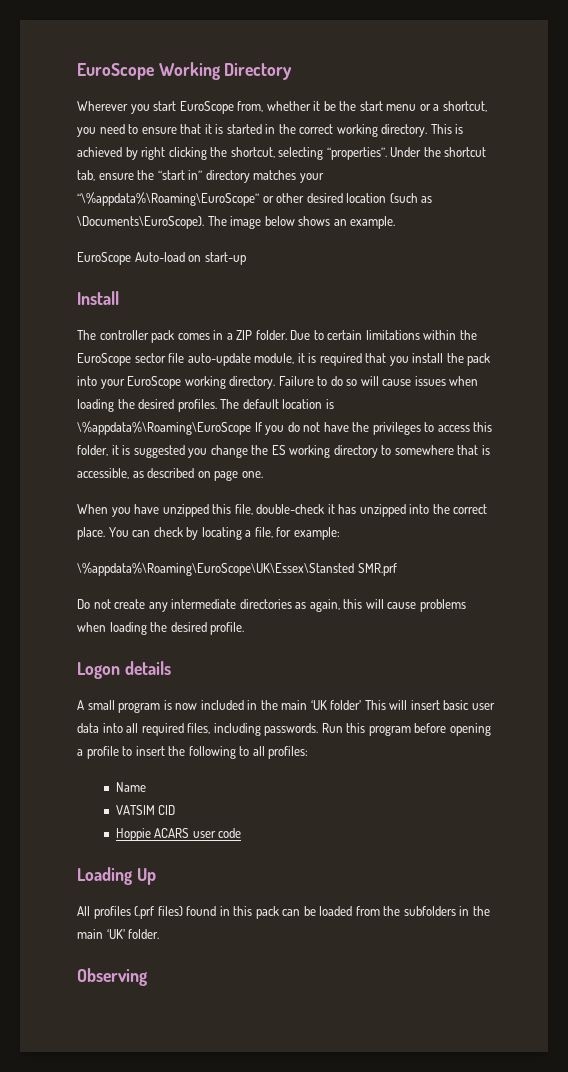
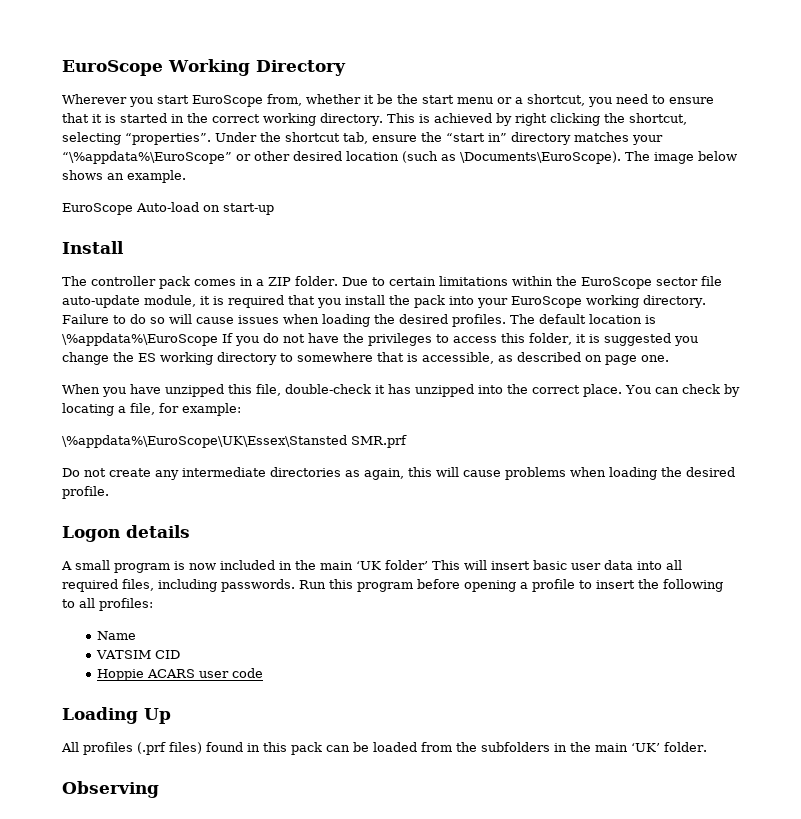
- Under the shortcut tab, ensure the “start in” directory matches your “\%appdata%\Roaming\EuroScope” or other desired location (such as \Documents\EuroScope).
+ Under the shortcut tab, ensure the “start in” directory matches your “\%appdata%\EuroScope” or other desired location (such as \Documents\EuroScope).
- The default location is \%appdata%\Roaming\EuroScope If you do not have the privileges to access this folder, it is suggested you change the ES working directory to somewhere that is accessible, as described on page one.
+ The default location is \%appdata%\EuroScope If you do not have the privileges to access this folder, it is suggested you change the ES working directory to somewhere that is accessible, as described on page one.
- \%appdata%\Roaming\EuroScope\UK\Essex\Stansted SMR.prf
+ \%appdata%\EuroScope\UK\Essex\Stansted SMR.prf

